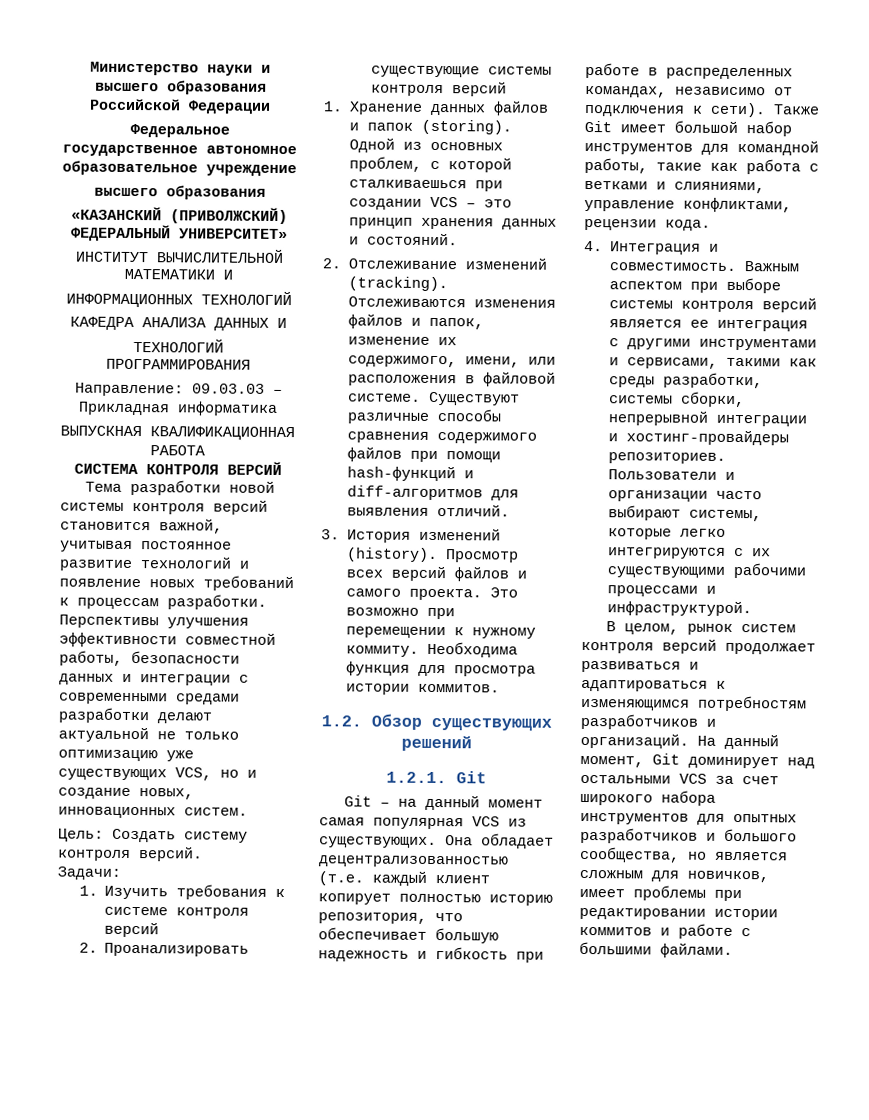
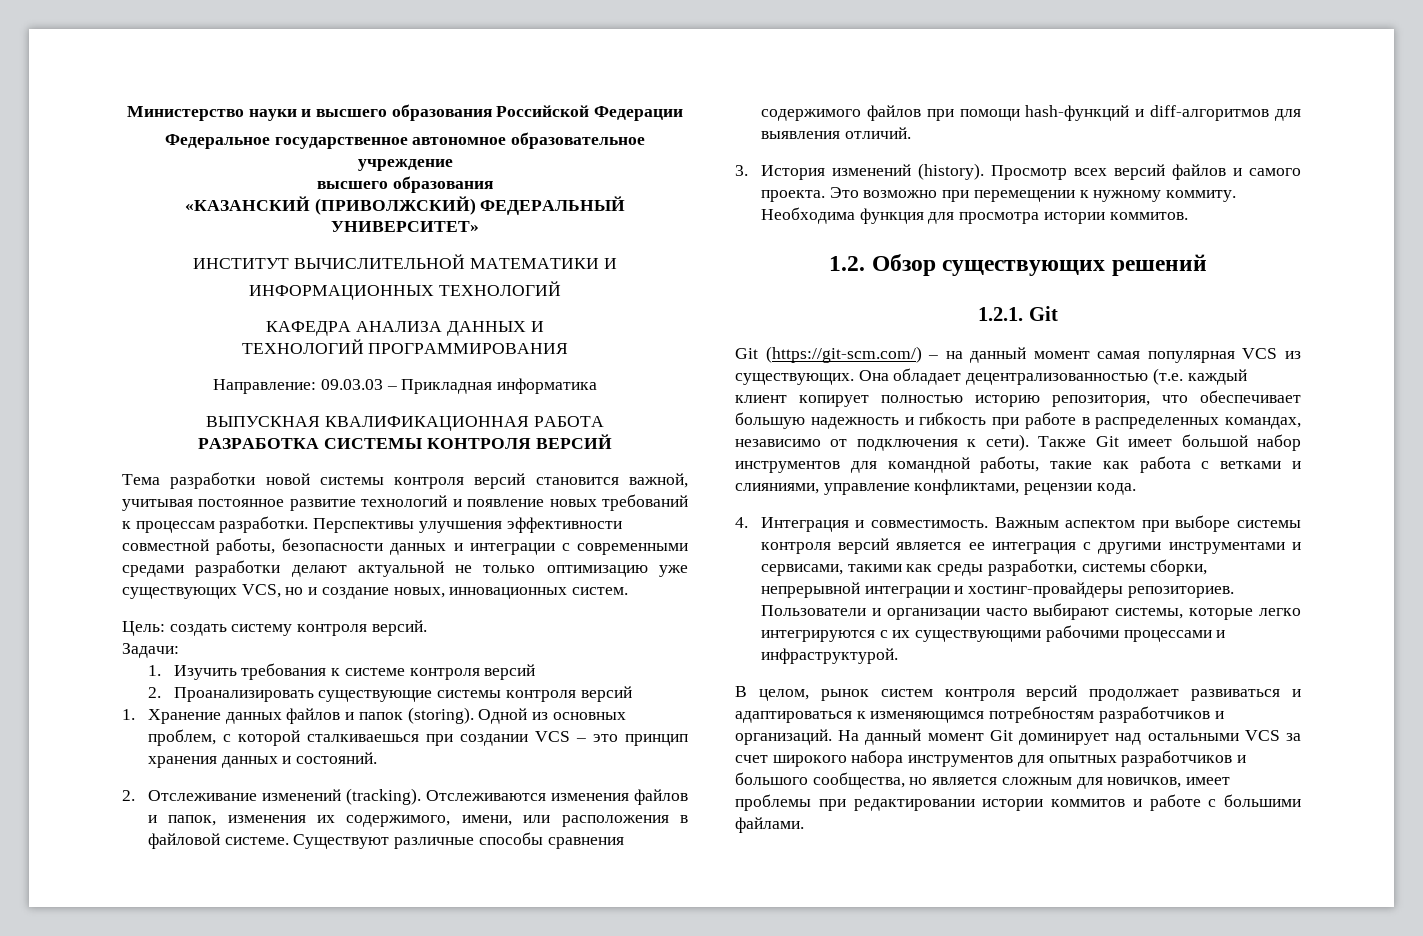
- СИСТЕМА КОНТРОЛЯ ВЕРСИЙ
+ РАЗРАБОТКА СИСТЕМЫ КОНТРОЛЯ ВЕРСИЙ
- Цель: Создать систему контроля версий.
+ Цель: создать систему контроля версий.
- Отслеживаются изменения файлов и папок, изменение их содержимого, имени, или расположения в файловой системе.
+ Отслеживаются изменения файлов и папок, изменения их содержимого, имени, или расположения в файловой системе.
- Git – на данный момент самая популярная VCS из существующих.
+ Git (https://git-scm.com/) – на данный момент самая популярная VCS из существующих.
- На данный момент, Git доминирует над остальными VCS за счет широкого набора инструментов для опытных разработчиков и большого сообщества, но является сложным для новичков, имеет проблемы при редактировании истории коммитов и работе с большими файлами.
+ На данный момент Git доминирует над остальными VCS за счет широкого набора инструментов для опытных разработчиков и большого сообщества, но является сложным для новичков, имеет проблемы при редактировании истории коммитов и работе с большими файлами.

